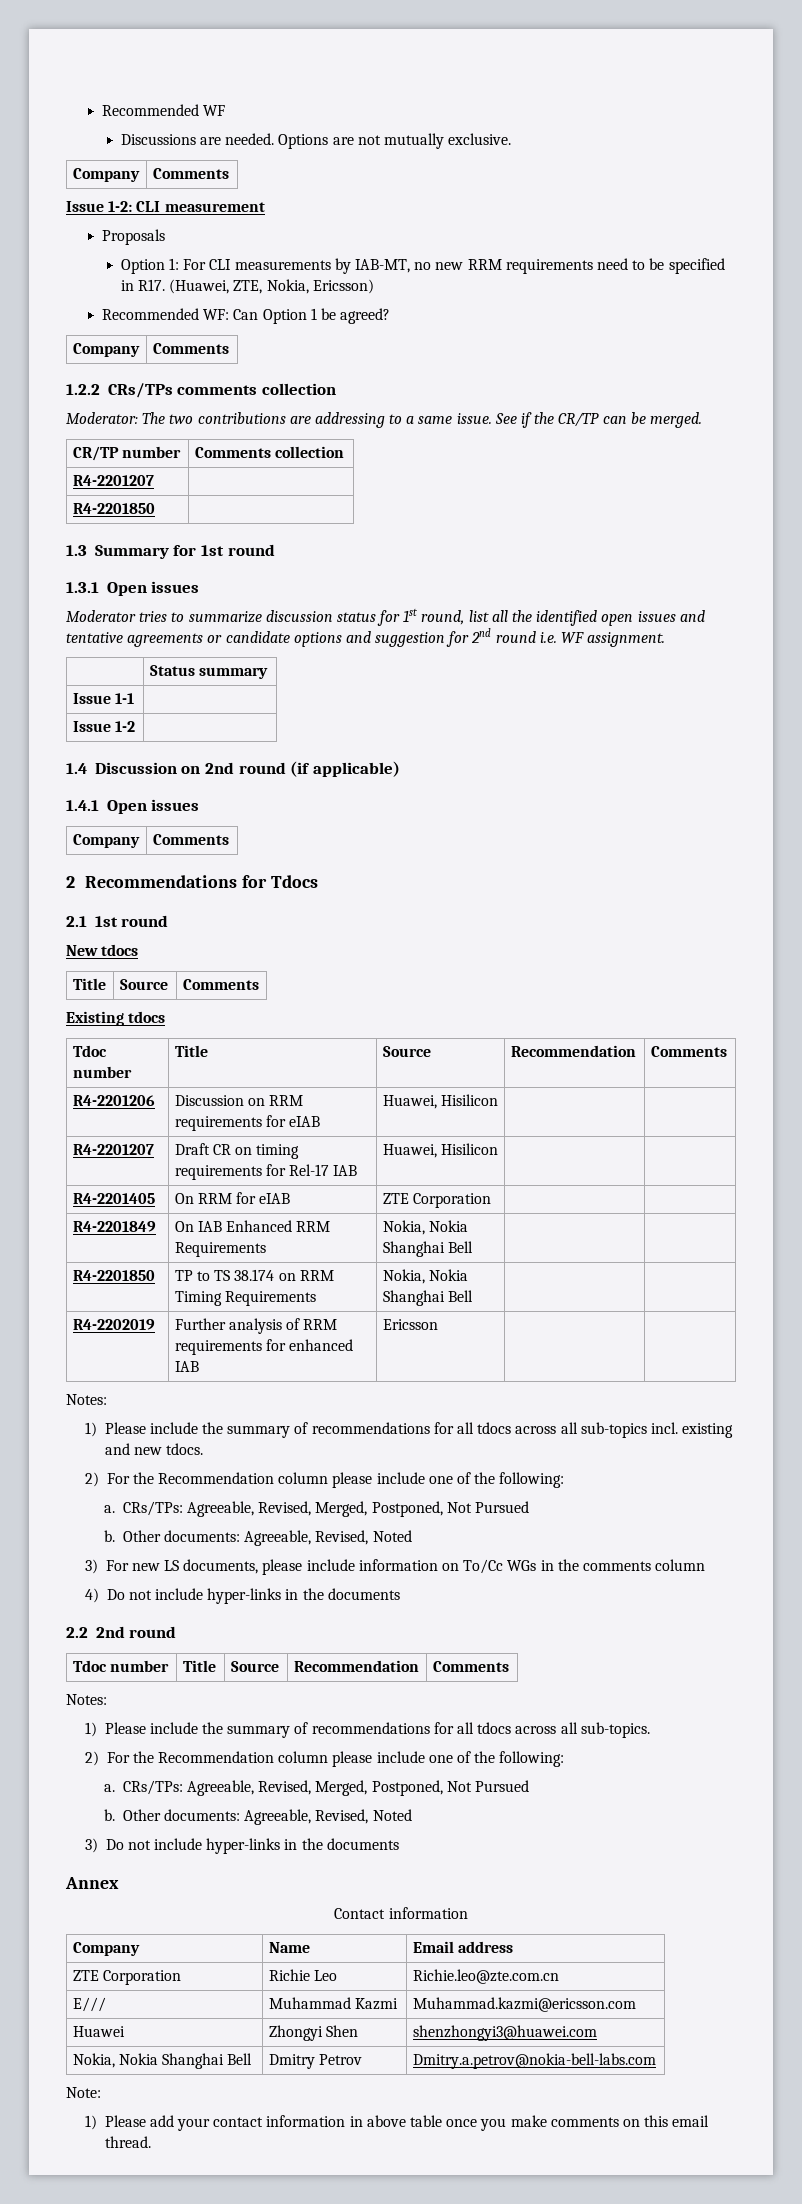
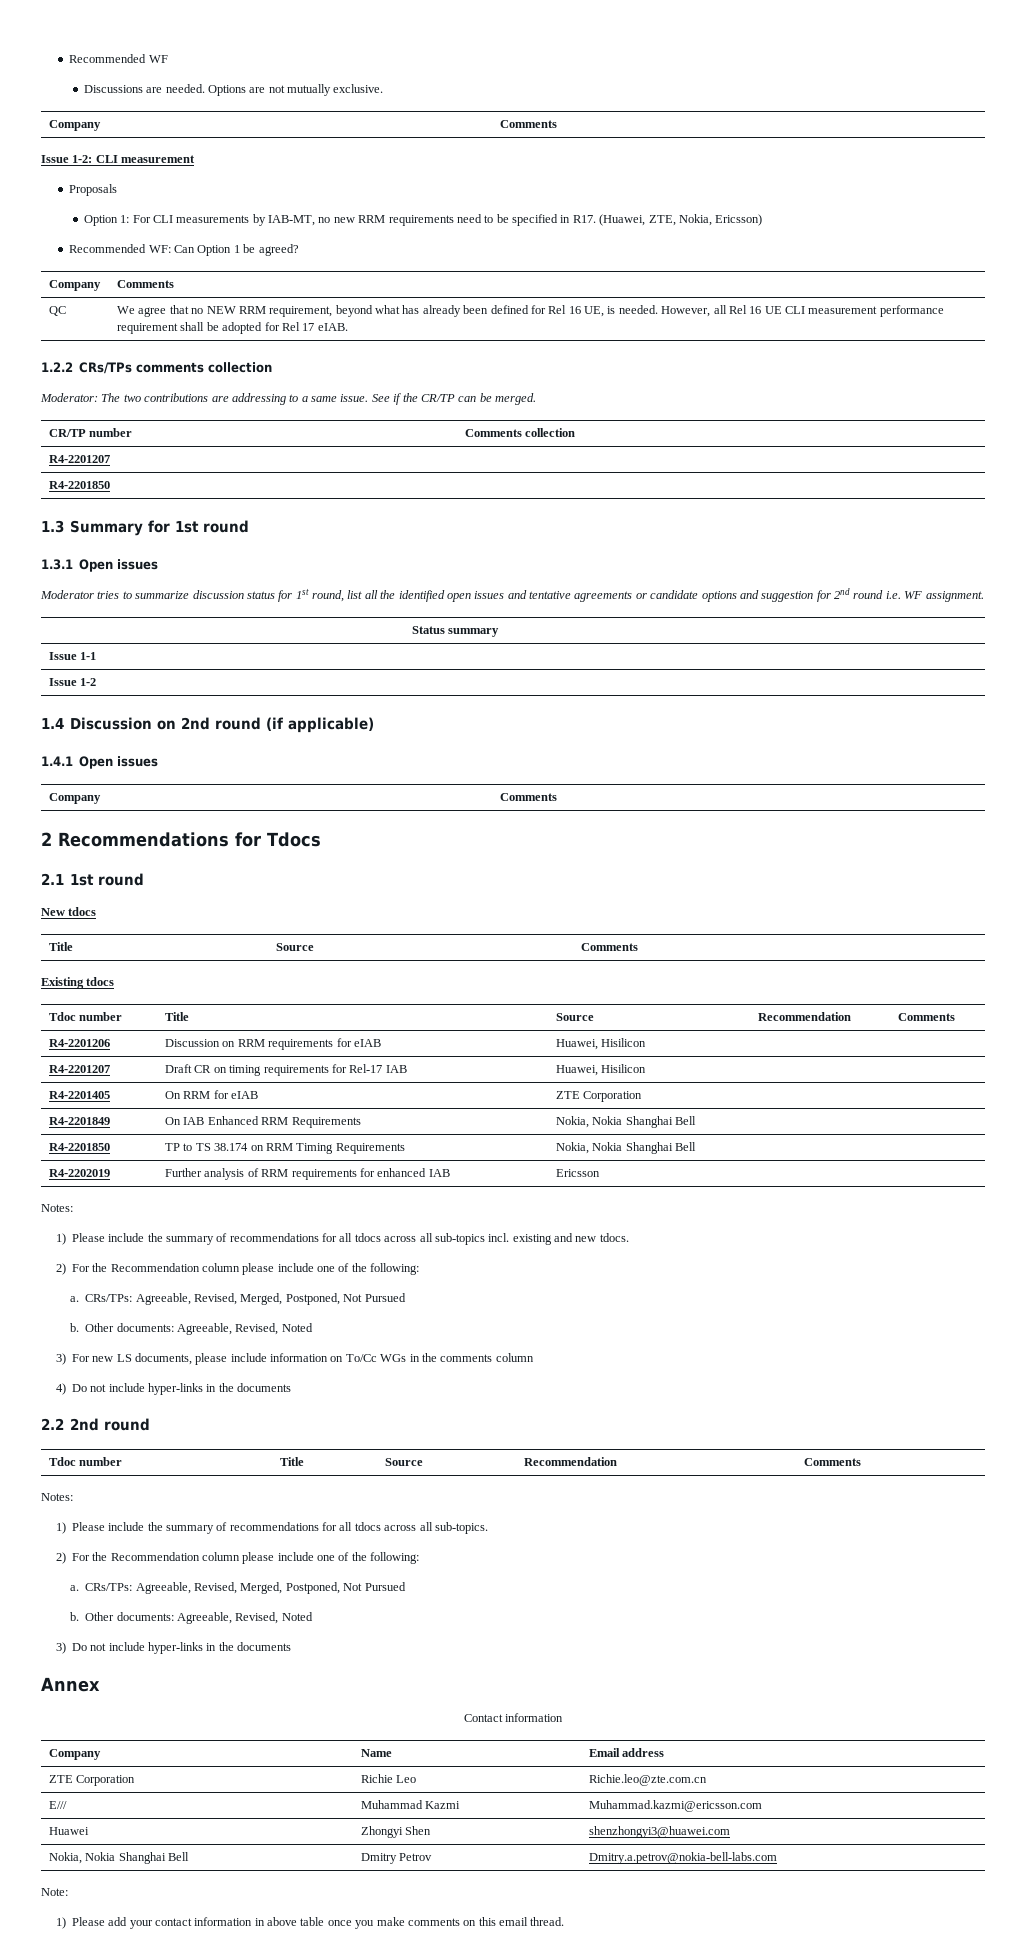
+ QC | We agree that no NEW RRM requirement, beyond what has already been defined for Rel 16 UE, is needed. However, all Rel 16 UE CLI measurement performance requirement shall be adopted for Rel 17 eIAB.

